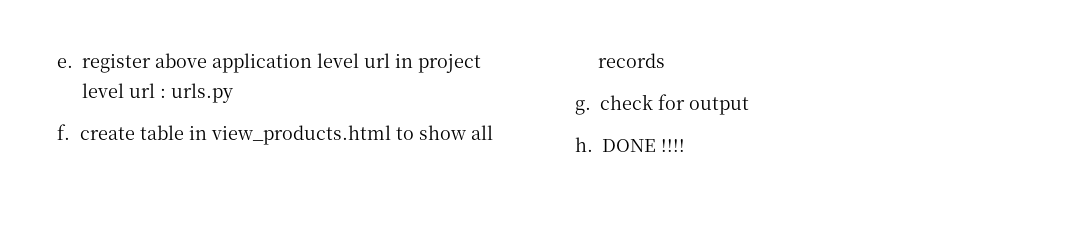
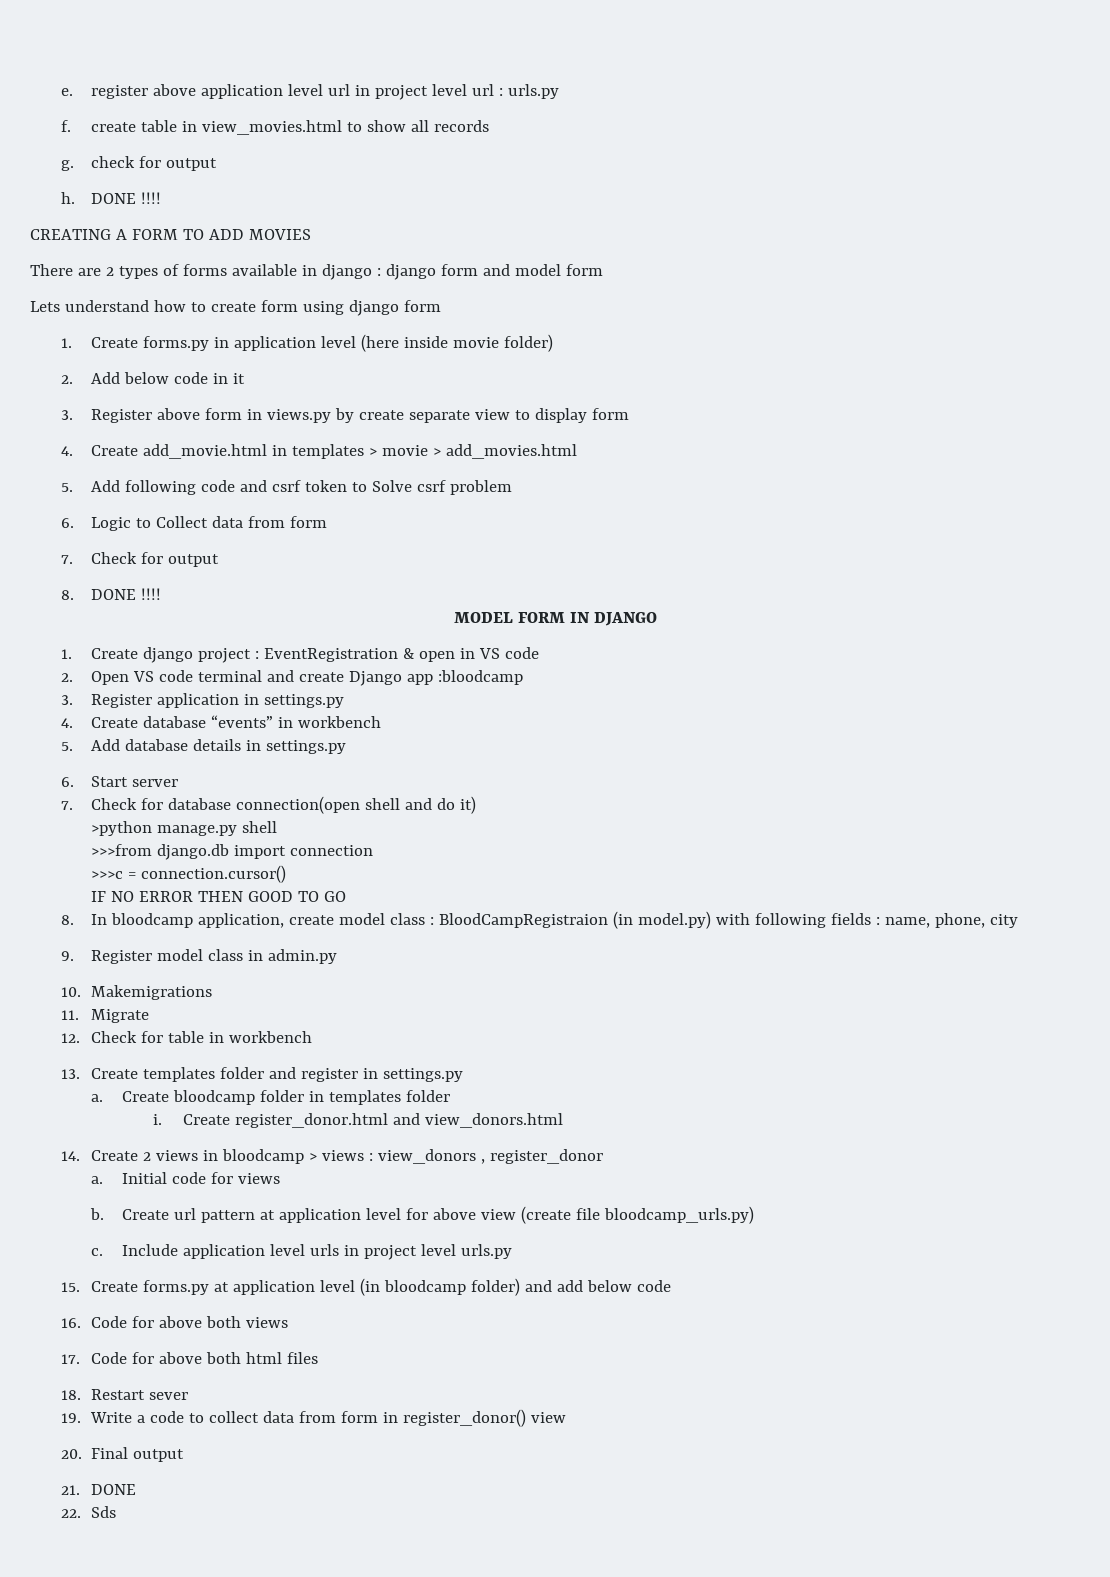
- f. create table in view_products.html to show all records
+ f. create table in view_movies.html to show all records
+ CREATING A FORM TO ADD MOVIES
+ There are 2 types of forms available in django : django form and model form
+ Lets understand how to create form using django form
+ 1. Create forms.py in application level (here inside movie folder)
+ 2. Add below code in it
+ 3. Register above form in views.py by create separate view to display form
+ 4. Create add_movie.html in templates > movie > add_movies.html
+ 5. Add following code and csrf token to Solve csrf problem
+ 6. Logic to Collect data from form
+ 7. Check for output
+ 8. DONE !!!!
+ MODEL FORM IN DJANGO
+ 1. Create django project : EventRegistration & open in VS code
+ 2. Open VS code terminal and create Django app :bloodcamp
+ 3. Register application in settings.py
+ 4. Create database “events” in workbench
+ 5. Add database details in settings.py
+ 6. Start server
+ 7. Check for database connection(open shell and do it)
+ >python manage.py shell
+ >>>from django.db import connection
+ >>>c = connection.cursor()
+ IF NO ERROR THEN GOOD TO GO
+ 8. In bloodcamp application, create model class : BloodCampRegistraion (in model.py) with following fields : name, phone, city
+ 9. Register model class in admin.py
+ 10. Makemigrations
+ 11. Migrate
+ 12. Check for table in workbench
+ 13. Create templates folder and register in settings.py
+ a. Create bloodcamp folder in templates folder
+ i. Create register_donor.html and view_donors.html
+ 14. Create 2 views in bloodcamp > views : view_donors , register_donor
+ a. Initial code for views
+ b. Create url pattern at application level for above view (create file bloodcamp_urls.py)
+ c. Include application level urls in project level urls.py
+ 15. Create forms.py at application level (in bloodcamp folder) and add below code
+ 16. Code for above both views
+ 17. Code for above both html files
+ 18. Restart sever
+ 19. Write a code to collect data from form in register_donor() view
+ 20. Final output
+ 21. DONE
+ 22. Sds

